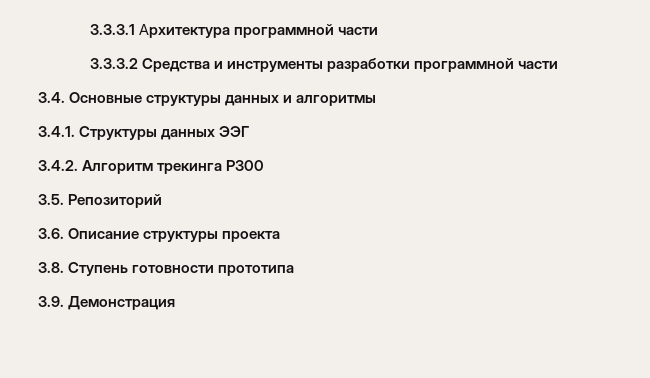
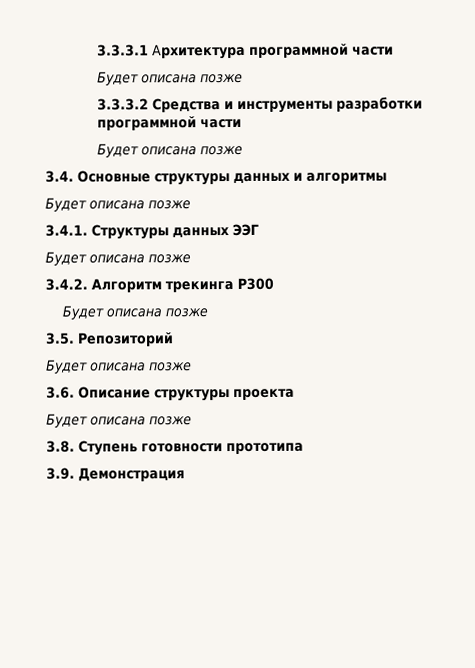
  3.3.3.1 Архитектура программной части
+ Будет описана позже
  3.3.3.2 Средства и инструменты разработки программной части
+ Будет описана позже
  3.4. Основные структуры данных и алгоритмы
+ Будет описана позже
  3.4.1. Структуры данных ЭЭГ
+ Будет описана позже
  3.4.2. Алгоритм трекинга P300
+ Будет описана позже
  3.5. Репозиторий
+ Будет описана позже
  3.6. Описание структуры проекта
+ Будет описана позже

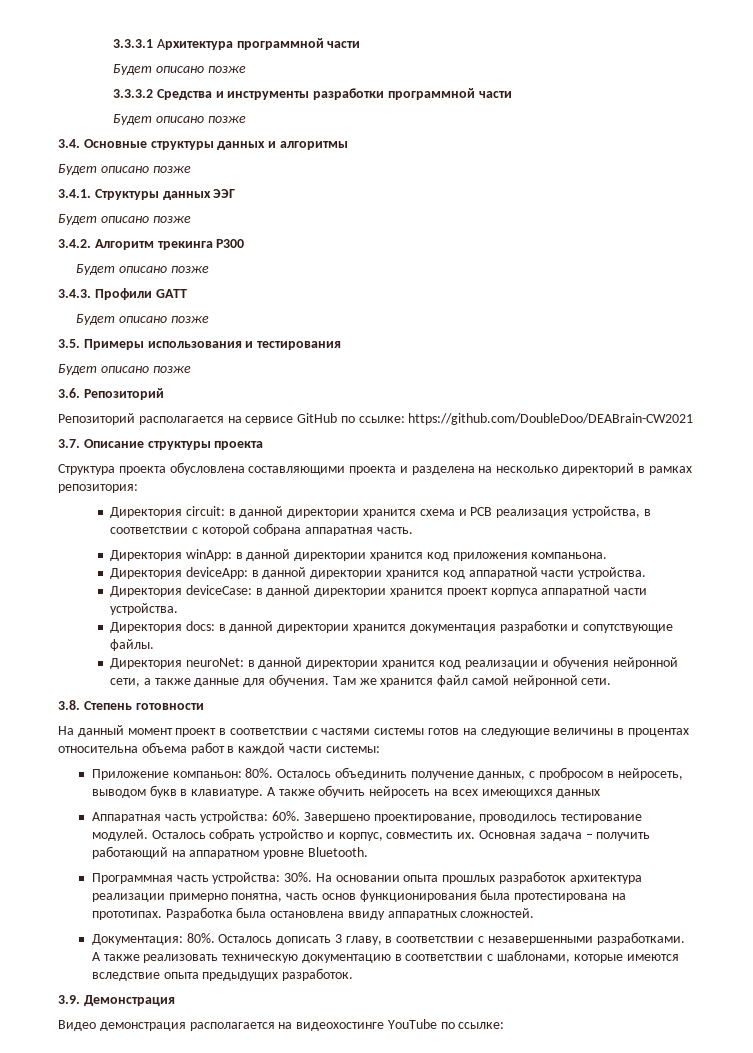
  3.3.3.1 Архитектура программной части
- Будет описана позже
+ Будет описано позже
  3.3.3.2 Средства и инструменты разработки программной части
- Будет описана позже
+ Будет описано позже
  3.4. Основные структуры данных и алгоритмы
- Будет описана позже
+ Будет описано позже
  3.4.1. Структуры данных ЭЭГ
- Будет описана позже
+ Будет описано позже
  3.4.2. Алгоритм трекинга P300
- Будет описана позже
- 3.5. Репозиторий
- Будет описана позже
+ Будет описано позже
+ 3.4.3. Профили GATT
+ Будет описано позже
+ 3.5. Примеры использования и тестирования
+ Будет описано позже
- 3.6. Описание структуры проекта
- Будет описана позже
+ 3.6. Репозиторий
+ Репозиторий располагается на сервисе GitHub по ссылке: https://github.com/DoubleDoo/DEABrain-CW2021
+ 3.7. Описание структуры проекта
+ Структура проекта обусловлена составляющими проекта и разделена на несколько директорий в рамках репозитория:
+ Директория circuit: в данной директории хранится схема и PCB реализация устройства, в соответствии с которой собрана аппаратная часть.
+ Директория winApp: в данной директории хранится код приложения компаньона.
+ Директория deviceApp: в данной директории хранится код аппаратной части устройства.
+ Директория deviceCase: в данной директории хранится проект корпуса аппаратной части устройства.
+ Директория docs: в данной директории хранится документация разработки и сопутствующие файлы.
+ Директория neuroNet: в данной директории хранится код реализации и обучения нейронной сети, а также данные для обучения. Там же хранится файл самой нейронной сети.
- 3.8. Ступень готовности прототипа
+ 3.8. Степень готовности
+ На данный момент проект в соответствии с частями системы готов на следующие величины в процентах относительна объема работ в каждой части системы:
+ Приложение компаньон: 80%. Осталось объединить получение данных, с пробросом в нейросеть, выводом букв в клавиатуре. А также обучить нейросеть на всех имеющихся данных
+ Аппаратная часть устройства: 60%. Завершено проектирование, проводилось тестирование модулей. Осталось собрать устройство и корпус, совместить их. Основная задача – получить работающий на аппаратном уровне Bluetooth.
+ Программная часть устройства: 30%. На основании опыта прошлых разработок архитектура реализации примерно понятна, часть основ функционирования была протестирована на прототипах. Разработка была остановлена ввиду аппаратных сложностей.
+ Документация: 80%. Осталось дописать 3 главу, в соответствии с незавершенными разработками. А также реализовать техническую документацию в соответствии с шаблонами, которые имеются вследствие опыта предыдущих разработок.
  3.9. Демонстрация
+ Видео демонстрация располагается на видеохостинге YouTube по ссылке:

